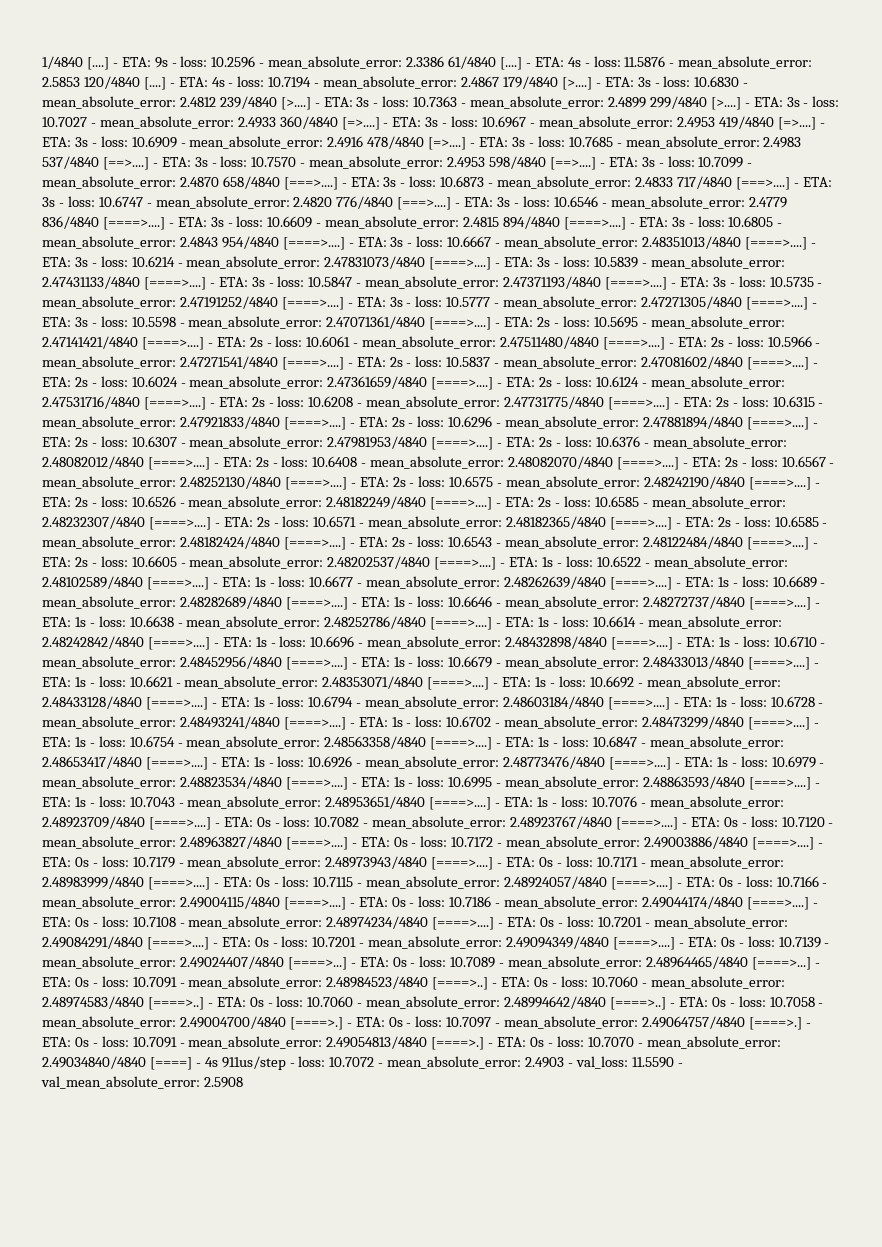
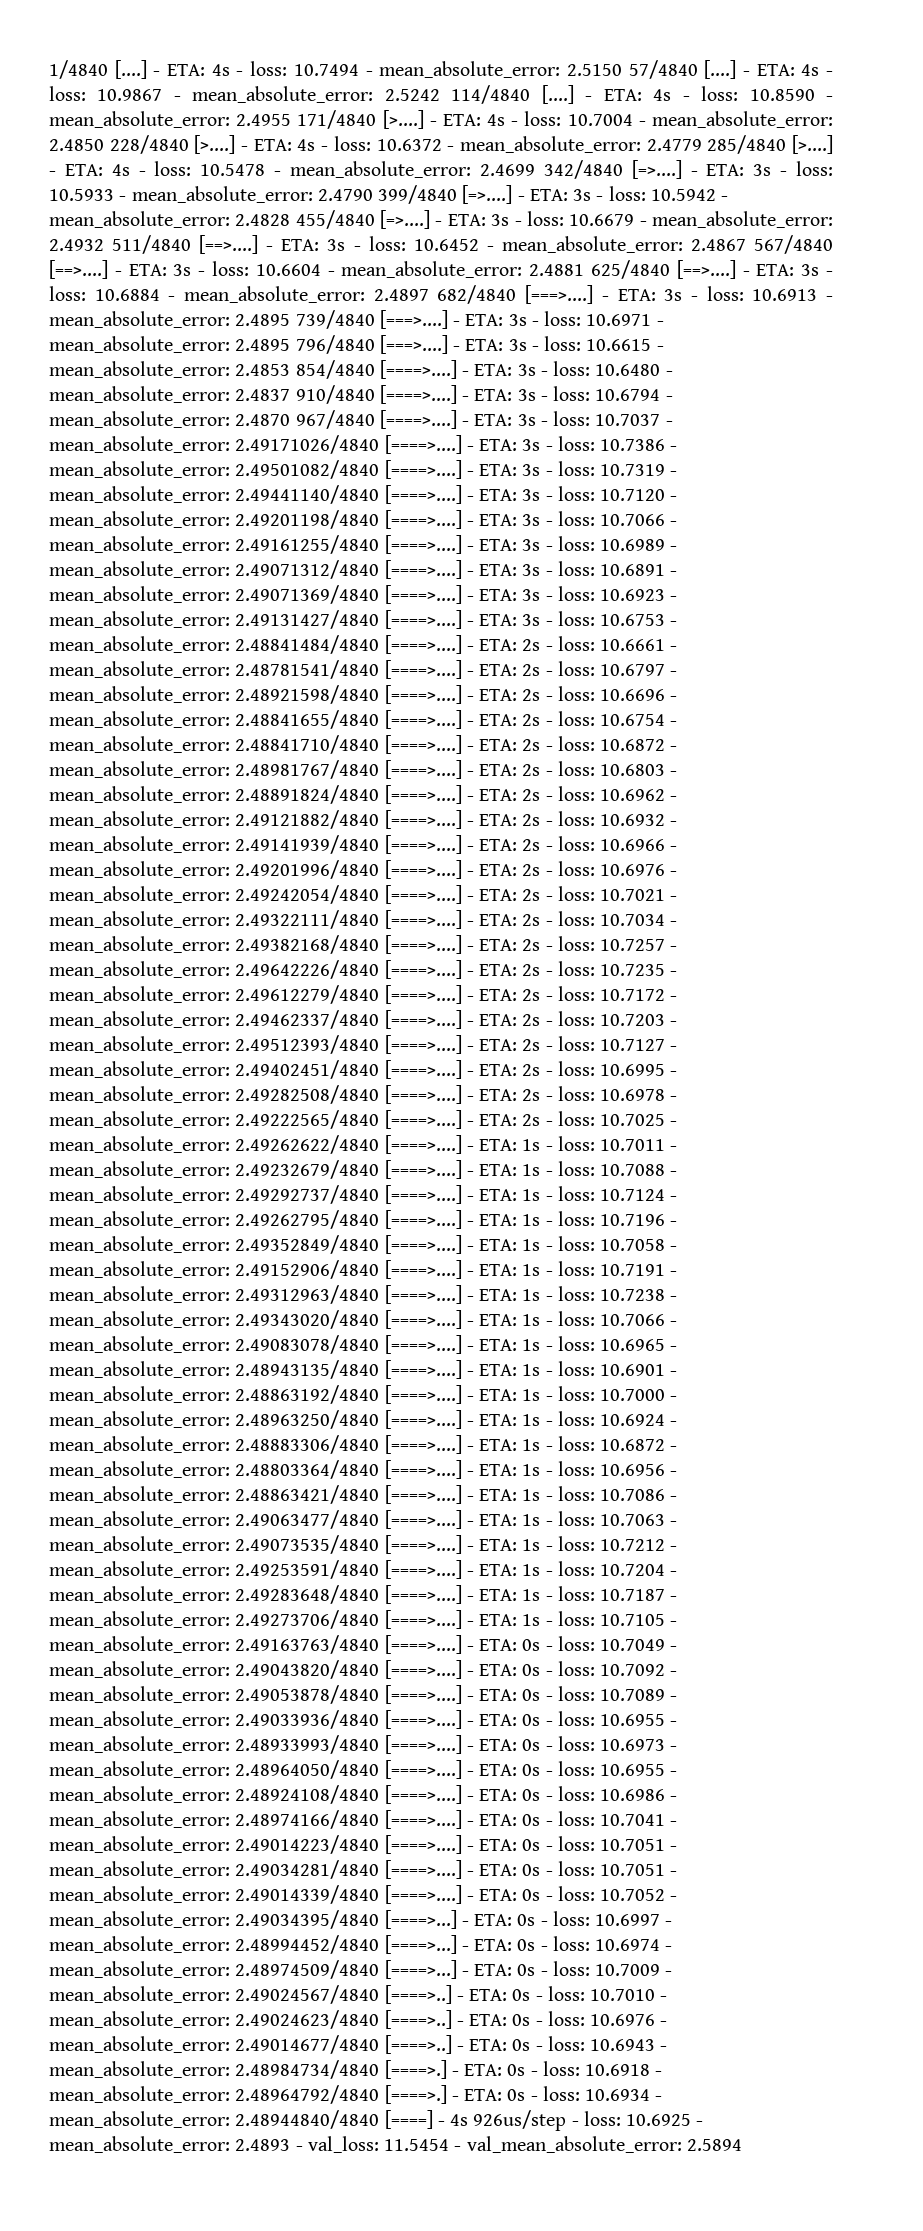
- - ETA: 9s - loss: 10.2596 - mean_absolute_error: 2.3386 61/4840 [....] - ETA: 4s - loss: 11.5876 - mean_absolute_error: 2.5853 120/4840 [....] - ETA: 4s - loss: 10.7194 - mean_absolute_error: 2.4867 179/4840 [>....] - ETA: 3s - loss: 10.6830 - mean_absolute_error: 2.4812 239/4840 [>....] - ETA: 3s - loss: 10.7363 - mean_absolute_error: 2.4899 299/4840 [>....] - ETA: 3s - loss: 10.7027 - mean_absolute_error: 2.4933 360/4840 [=>....] - ETA: 3s - loss: 10.6967 - mean_absolute_error: 2.4953 419/4840 [=>....] - ETA: 3s - loss: 10.6909 - mean_absolute_error: 2.4916 478/4840 [=>....] - ETA: 3s - loss: 10.7685 - mean_absolute_error: 2.4983 537/4840 [==>....] - ETA: 3s - loss: 10.7570 - mean_absolute_error: 2.4953 598/4840 [==>....] - ETA: 3s - loss: 10.7099 - mean_absolute_error: 2.4870 658/4840 [===>....] - ETA: 3s - loss: 10.6873 - mean_absolute_error: 2.4833 717/4840 [===>....] - ETA: 3s - loss: 10.6747 - mean_absolute_error: 2.4820 776/4840 [===>....] - ETA: 3s - loss: 10.6546 - mean_absolute_error: 2.4779 836/4840 [====>....] - ETA: 3s - loss: 10.6609 - mean_absolute_error: 2.4815 894/4840 [====>....] - ETA: 3s - loss: 10.6805 - mean_absolute_error: 2.4843 954/4840 [====>....] - ETA: 3s - loss: 10.6667 - mean_absolute_error: 2.48351013/4840 [====>....] - ETA: 3s - loss: 10.6214 - mean_absolute_error: 2.47831073/4840 [====>....] - ETA: 3s - loss: 10.5839 - mean_absolute_error: 2.47431133/4840 [====>....] - ETA: 3s - loss: 10.5847 - mean_absolute_error: 2.47371193/4840 [====>....] - ETA: 3s - loss: 10.5735 - mean_absolute_error: 2.47191252/4840 [====>....] - ETA: 3s - loss: 10.5777 - mean_absolute_error: 2.47271305/4840 [====>....] - ETA: 3s - loss: 10.5598 - mean_absolute_error: 2.47071361/4840 [====>....] - ETA: 2s - loss: 10.5695 - mean_absolute_error: 2.47141421/4840 [====>....] - ETA: 2s - loss: 10.6061 - mean_absolute_error: 2.47511480/4840 [====>....] - ETA: 2s - loss: 10.5966 - mean_absolute_error: 2.47271541/4840 [====>....] - ETA: 2s - loss: 10.5837 - mean_absolute_error: 2.47081602/4840 [====>....] - ETA: 2s - loss: 10.6024 - mean_absolute_error: 2.47361659/4840 [====>....] - ETA: 2s - loss: 10.6124 - mean_absolute_error: 2.47531716/4840 [====>....] - ETA: 2s - loss: 10.6208 - mean_absolute_error: 2.47731775/4840 [====>....] - ETA: 2s - loss: 10.6315 - mean_absolute_error: 2.47921833/4840 [====>....] - ETA: 2s - loss: 10.6296 - mean_absolute_error: 2.47881894/4840 [====>....] - ETA: 2s - loss: 10.6307 - mean_absolute_error: 2.47981953/4840 [====>....] - ETA: 2s - loss: 10.6376 - mean_absolute_error: 2.48082012/4840 [====>....] - ETA: 2s - loss: 10.6408 - mean_absolute_error: 2.48082070/4840 [====>....] - ETA: 2s - loss: 10.6567 - mean_absolute_error: 2.48252130/4840 [====>....] - ETA: 2s - loss: 10.6575 - mean_absolute_error: 2.48242190/4840 [====>....] - ETA: 2s - loss: 10.6526 - mean_absolute_error: 2.48182249/4840 [====>....] - ETA: 2s - loss: 10.6585 - mean_absolute_error: 2.48232307/4840 [====>....] - ETA: 2s - loss: 10.6571 - mean_absolute_error: 2.48182365/4840 [====>....] - ETA: 2s - loss: 10.6585 - mean_absolute_error: 2.48182424/4840 [====>....] - ETA: 2s - loss: 10.6543 - mean_absolute_error: 2.48122484/4840 [====>....] - ETA: 2s - loss: 10.6605 - mean_absolute_error: 2.48202537/4840 [====>....] - ETA: 1s - loss: 10.6522 - mean_absolute_error: 2.48102589/4840 [====>....] - ETA: 1s - loss: 10.6677 - mean_absolute_error: 2.48262639/4840 [====>....] - ETA: 1s - loss: 10.6689 - mean_absolute_error: 2.48282689/4840 [====>....] - ETA: 1s - loss: 10.6646 - mean_absolute_error: 2.48272737/4840 [====>....] - ETA: 1s - loss: 10.6638 - mean_absolute_error: 2.48252786/4840 [====>....] - ETA: 1s - loss: 10.6614 - mean_absolute_error: 2.48242842/4840 [====>....] - ETA: 1s - loss: 10.6696 - mean_absolute_error: 2.48432898/4840 [====>....] - ETA: 1s - loss: 10.6710 - mean_absolute_error: 2.48452956/4840 [====>....] - ETA: 1s - loss: 10.6679 - mean_absolute_error: 2.48433013/4840 [====>....] - ETA: 1s - loss: 10.6621 - mean_absolute_error: 2.48353071/4840 [====>....] - ETA: 1s - loss: 10.6692 - mean_absolute_error: 2.48433128/4840 [====>....] - ETA: 1s - loss: 10.6794 - mean_absolute_error: 2.48603184/4840 [====>....] - ETA: 1s - loss: 10.6728 - mean_absolute_error: 2.48493241/4840 [====>....] - ETA: 1s - loss: 10.6702 - mean_absolute_error: 2.48473299/4840 [====>....] - ETA: 1s - loss: 10.6754 - mean_absolute_error: 2.48563358/4840 [====>....] - ETA: 1s - loss: 10.6847 - mean_absolute_error: 2.48653417/4840 [====>....] - ETA: 1s - loss: 10.6926 - mean_absolute_error: 2.48773476/4840 [====>....] - ETA: 1s - loss: 10.6979 - mean_absolute_error: 2.48823534/4840 [====>....] - ETA: 1s - loss: 10.6995 - mean_absolute_error: 2.48863593/4840 [====>....] - ETA: 1s - loss: 10.7043 - mean_absolute_error: 2.48953651/4840 [====>....] - ETA: 1s - loss: 10.7076 - mean_absolute_error: 2.48923709/4840 [====>....] - ETA: 0s - loss: 10.7082 - mean_absolute_error: 2.48923767/4840 [====>....] - ETA: 0s - loss: 10.7120 - mean_absolute_error: 2.48963827/4840 [====>....] - ETA: 0s - loss: 10.7172 - mean_absolute_error: 2.49003886/4840 [====>....] - ETA: 0s - loss: 10.7179 - mean_absolute_error: 2.48973943/4840 [====>....] - ETA: 0s - loss: 10.7171 - mean_absolute_error: 2.48983999/4840 [====>....] - ETA: 0s - loss: 10.7115 - mean_absolute_error: 2.48924057/4840 [====>....] - ETA: 0s - loss: 10.7166 - mean_absolute_error: 2.49004115/4840 [====>....] - ETA: 0s - loss: 10.7186 - mean_absolute_error: 2.49044174/4840 [====>....] - ETA: 0s - loss: 10.7108 - mean_absolute_error: 2.48974234/4840 [====>....] - ETA: 0s - loss: 10.7201 - mean_absolute_error: 2.49084291/4840 [====>....] - ETA: 0s - loss: 10.7201 - mean_absolute_error: 2.49094349/4840 [====>....] - ETA: 0s - loss: 10.7139 - mean_absolute_error: 2.49024407/4840 [====>...] - ETA: 0s - loss: 10.7089 - mean_absolute_error: 2.48964465/4840 [====>...] - ETA: 0s - loss: 10.7091 - mean_absolute_error: 2.48984523/4840 [====>..] - ETA: 0s - loss: 10.7060 - mean_absolute_error: 2.48974583/4840 [====>..] - ETA: 0s - loss: 10.7060 - mean_absolute_error: 2.48994642/4840 [====>..] - ETA: 0s - loss: 10.7058 - mean_absolute_error: 2.49004700/4840 [====>.] - ETA: 0s - loss: 10.7097 - mean_absolute_error: 2.49064757/4840 [====>.] - ETA: 0s - loss: 10.7091 - mean_absolute_error: 2.49054813/4840 [====>.] - ETA: 0s - loss: 10.7070 - mean_absolute_error: 2.49034840/4840 [====] - 4s 911us/step - loss: 10.7072 - mean_absolute_error: 2.4903 - val_loss: 11.5590 - val_mean_absolute_error: 2.5908
+ - ETA: 4s - loss: 10.7494 - mean_absolute_error: 2.5150 57/4840 [....] - ETA: 4s - loss: 10.9867 - mean_absolute_error: 2.5242 114/4840 [....] - ETA: 4s - loss: 10.8590 - mean_absolute_error: 2.4955 171/4840 [>....] - ETA: 4s - loss: 10.7004 - mean_absolute_error: 2.4850 228/4840 [>....] - ETA: 4s - loss: 10.6372 - mean_absolute_error: 2.4779 285/4840 [>....] - ETA: 4s - loss: 10.5478 - mean_absolute_error: 2.4699 342/4840 [=>....] - ETA: 3s - loss: 10.5933 - mean_absolute_error: 2.4790 399/4840 [=>....] - ETA: 3s - loss: 10.5942 - mean_absolute_error: 2.4828 455/4840 [=>....] - ETA: 3s - loss: 10.6679 - mean_absolute_error: 2.4932 511/4840 [==>....] - ETA: 3s - loss: 10.6452 - mean_absolute_error: 2.4867 567/4840 [==>....] - ETA: 3s - loss: 10.6604 - mean_absolute_error: 2.4881 625/4840 [==>....] - ETA: 3s - loss: 10.6884 - mean_absolute_error: 2.4897 682/4840 [===>....] - ETA: 3s - loss: 10.6913 - mean_absolute_error: 2.4895 739/4840 [===>....] - ETA: 3s - loss: 10.6971 - mean_absolute_error: 2.4895 796/4840 [===>....] - ETA: 3s - loss: 10.6615 - mean_absolute_error: 2.4853 854/4840 [====>....] - ETA: 3s - loss: 10.6480 - mean_absolute_error: 2.4837 910/4840 [====>....] - ETA: 3s - loss: 10.6794 - mean_absolute_error: 2.4870 967/4840 [====>....] - ETA: 3s - loss: 10.7037 - mean_absolute_error: 2.49171026/4840 [====>....] - ETA: 3s - loss: 10.7386 - mean_absolute_error: 2.49501082/4840 [====>....] - ETA: 3s - loss: 10.7319 - mean_absolute_error: 2.49441140/4840 [====>....] - ETA: 3s - loss: 10.7120 - mean_absolute_error: 2.49201198/4840 [====>....] - ETA: 3s - loss: 10.7066 - mean_absolute_error: 2.49161255/4840 [====>....] - ETA: 3s - loss: 10.6989 - mean_absolute_error: 2.49071312/4840 [====>....] - ETA: 3s - loss: 10.6891 - mean_absolute_error: 2.49071369/4840 [====>....] - ETA: 3s - loss: 10.6923 - mean_absolute_error: 2.49131427/4840 [====>....] - ETA: 3s - loss: 10.6753 - mean_absolute_error: 2.48841484/4840 [====>....] - ETA: 2s - loss: 10.6661 - mean_absolute_error: 2.48781541/4840 [====>....] - ETA: 2s - loss: 10.6797 - mean_absolute_error: 2.48921598/4840 [====>....] - ETA: 2s - loss: 10.6696 - mean_absolute_error: 2.48841655/4840 [====>....] - ETA: 2s - loss: 10.6754 - mean_absolute_error: 2.48841710/4840 [====>....] - ETA: 2s - loss: 10.6872 - mean_absolute_error: 2.48981767/4840 [====>....] - ETA: 2s - loss: 10.6803 - mean_absolute_error: 2.48891824/4840 [====>....] - ETA: 2s - loss: 10.6962 - mean_absolute_error: 2.49121882/4840 [====>....] - ETA: 2s - loss: 10.6932 - mean_absolute_error: 2.49141939/4840 [====>....] - ETA: 2s - loss: 10.6966 - mean_absolute_error: 2.49201996/4840 [====>....] - ETA: 2s - loss: 10.6976 - mean_absolute_error: 2.49242054/4840 [====>....] - ETA: 2s - loss: 10.7021 - mean_absolute_error: 2.49322111/4840 [====>....] - ETA: 2s - loss: 10.7034 - mean_absolute_error: 2.49382168/4840 [====>....] - ETA: 2s - loss: 10.7257 - mean_absolute_error: 2.49642226/4840 [====>....] - ETA: 2s - loss: 10.7235 - mean_absolute_error: 2.49612279/4840 [====>....] - ETA: 2s - loss: 10.7172 - mean_absolute_error: 2.49462337/4840 [====>....] - ETA: 2s - loss: 10.7203 - mean_absolute_error: 2.49512393/4840 [====>....] - ETA: 2s - loss: 10.7127 - mean_absolute_error: 2.49402451/4840 [====>....] - ETA: 2s - loss: 10.6995 - mean_absolute_error: 2.49282508/4840 [====>....] - ETA: 2s - loss: 10.6978 - mean_absolute_error: 2.49222565/4840 [====>....] - ETA: 2s - loss: 10.7025 - mean_absolute_error: 2.49262622/4840 [====>....] - ETA: 1s - loss: 10.7011 - mean_absolute_error: 2.49232679/4840 [====>....] - ETA: 1s - loss: 10.7088 - mean_absolute_error: 2.49292737/4840 [====>....] - ETA: 1s - loss: 10.7124 - mean_absolute_error: 2.49262795/4840 [====>....] - ETA: 1s - loss: 10.7196 - mean_absolute_error: 2.49352849/4840 [====>....] - ETA: 1s - loss: 10.7058 - mean_absolute_error: 2.49152906/4840 [====>....] - ETA: 1s - loss: 10.7191 - mean_absolute_error: 2.49312963/4840 [====>....] - ETA: 1s - loss: 10.7238 - mean_absolute_error: 2.49343020/4840 [====>....] - ETA: 1s - loss: 10.7066 - mean_absolute_error: 2.49083078/4840 [====>....] - ETA: 1s - loss: 10.6965 - mean_absolute_error: 2.48943135/4840 [====>....] - ETA: 1s - loss: 10.6901 - mean_absolute_error: 2.48863192/4840 [====>....] - ETA: 1s - loss: 10.7000 - mean_absolute_error: 2.48963250/4840 [====>....] - ETA: 1s - loss: 10.6924 - mean_absolute_error: 2.48883306/4840 [====>....] - ETA: 1s - loss: 10.6872 - mean_absolute_error: 2.48803364/4840 [====>....] - ETA: 1s - loss: 10.6956 - mean_absolute_error: 2.48863421/4840 [====>....] - ETA: 1s - loss: 10.7086 - mean_absolute_error: 2.49063477/4840 [====>....] - ETA: 1s - loss: 10.7063 - mean_absolute_error: 2.49073535/4840 [====>....] - ETA: 1s - loss: 10.7212 - mean_absolute_error: 2.49253591/4840 [====>....] - ETA: 1s - loss: 10.7204 - mean_absolute_error: 2.49283648/4840 [====>....] - ETA: 1s - loss: 10.7187 - mean_absolute_error: 2.49273706/4840 [====>....] - ETA: 1s - loss: 10.7105 - mean_absolute_error: 2.49163763/4840 [====>....] - ETA: 0s - loss: 10.7049 - mean_absolute_error: 2.49043820/4840 [====>....] - ETA: 0s - loss: 10.7092 - mean_absolute_error: 2.49053878/4840 [====>....] - ETA: 0s - loss: 10.7089 - mean_absolute_error: 2.49033936/4840 [====>....] - ETA: 0s - loss: 10.6955 - mean_absolute_error: 2.48933993/4840 [====>....] - ETA: 0s - loss: 10.6973 - mean_absolute_error: 2.48964050/4840 [====>....] - ETA: 0s - loss: 10.6955 - mean_absolute_error: 2.48924108/4840 [====>....] - ETA: 0s - loss: 10.6986 - mean_absolute_error: 2.48974166/4840 [====>....] - ETA: 0s - loss: 10.7041 - mean_absolute_error: 2.49014223/4840 [====>....] - ETA: 0s - loss: 10.7051 - mean_absolute_error: 2.49034281/4840 [====>....] - ETA: 0s - loss: 10.7051 - mean_absolute_error: 2.49014339/4840 [====>....] - ETA: 0s - loss: 10.7052 - mean_absolute_error: 2.49034395/4840 [====>...] - ETA: 0s - loss: 10.6997 - mean_absolute_error: 2.48994452/4840 [====>...] - ETA: 0s - loss: 10.6974 - mean_absolute_error: 2.48974509/4840 [====>...] - ETA: 0s - loss: 10.7009 - mean_absolute_error: 2.49024567/4840 [====>..] - ETA: 0s - loss: 10.7010 - mean_absolute_error: 2.49024623/4840 [====>..] - ETA: 0s - loss: 10.6976 - mean_absolute_error: 2.49014677/4840 [====>..] - ETA: 0s - loss: 10.6943 - mean_absolute_error: 2.48984734/4840 [====>.] - ETA: 0s - loss: 10.6918 - mean_absolute_error: 2.48964792/4840 [====>.] - ETA: 0s - loss: 10.6934 - mean_absolute_error: 2.48944840/4840 [====] - 4s 926us/step - loss: 10.6925 - mean_absolute_error: 2.4893 - val_loss: 11.5454 - val_mean_absolute_error: 2.5894

